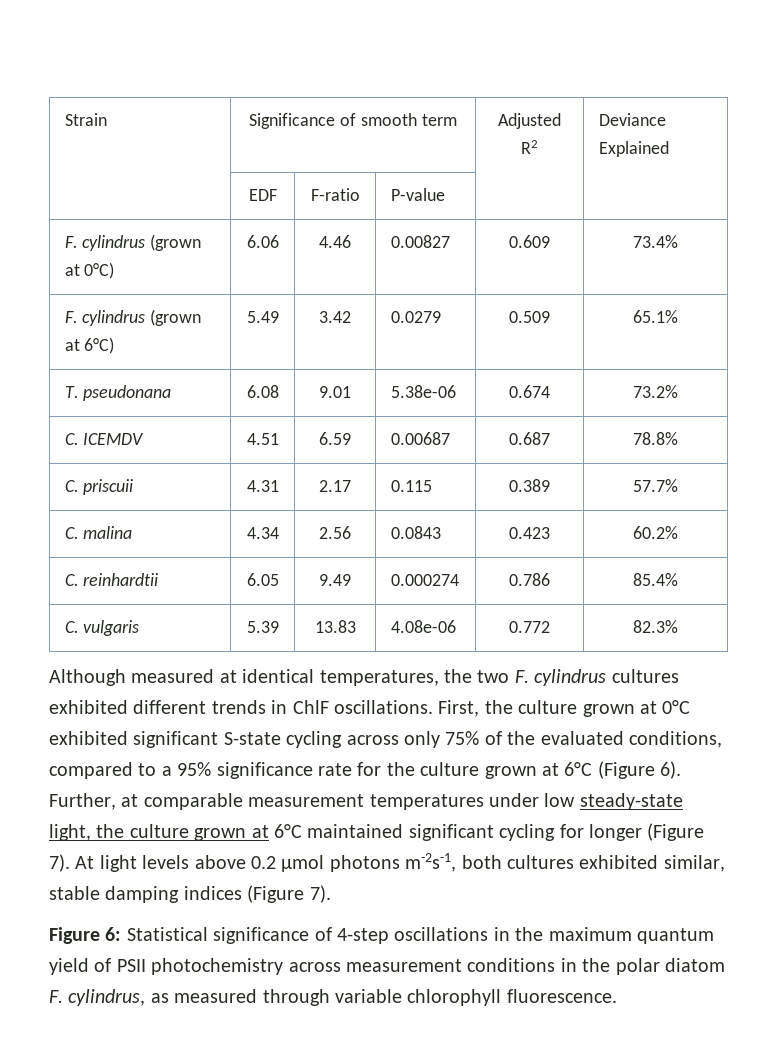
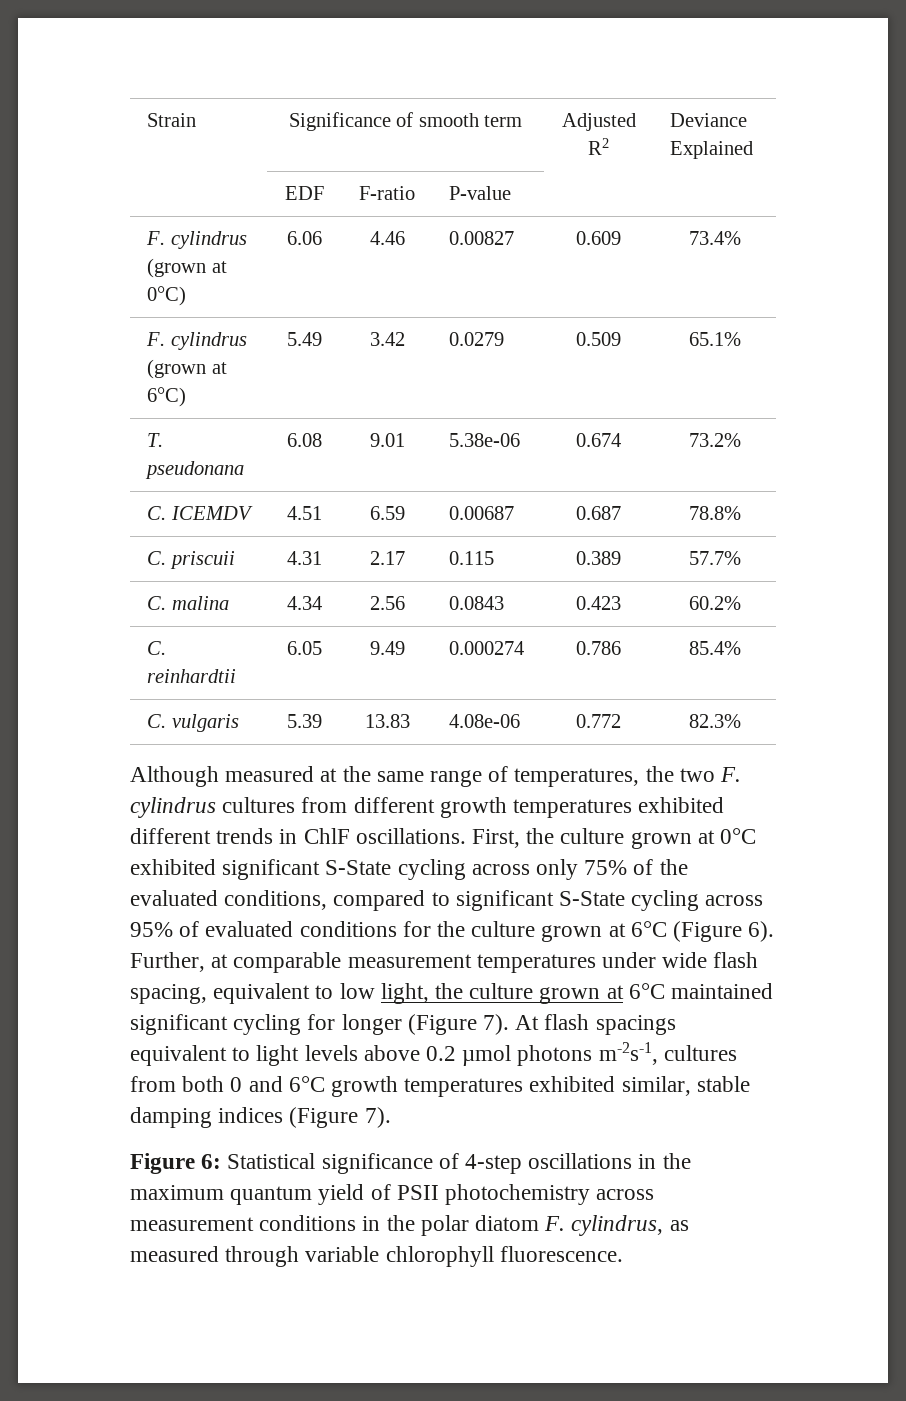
- Although measured at identical temperatures, the two F. cylindrus cultures exhibited different trends in ChlF oscillations.
+ Although measured at the same range of temperatures, the two F. cylindrus cultures from different growth temperatures exhibited different trends in ChlF oscillations.
- First, the culture grown at 0°C exhibited significant S-state cycling across only 75% of the evaluated conditions, compared to a 95% significance rate for the culture grown at 6°C (Figure 6).
+ First, the culture grown at 0°C exhibited significant S-State cycling across only 75% of the evaluated conditions, compared to significant S-State cycling across 95% of evaluated conditions for the culture grown at 6°C (Figure 6).
- Further, at comparable measurement temperatures under low steady-state light, the culture grown at 6°C maintained significant cycling for longer (Figure 7).
+ Further, at comparable measurement temperatures under wide flash spacing, equivalent to low light, the culture grown at 6°C maintained significant cycling for longer (Figure 7).
- At light levels above 0.2 µmol photons m-2s-1, both cultures exhibited similar, stable damping indices (Figure 7).
+ At flash spacings equivalent to light levels above 0.2 µmol photons m-2s-1, cultures from both 0 and 6°C growth temperatures exhibited similar, stable damping indices (Figure 7).

